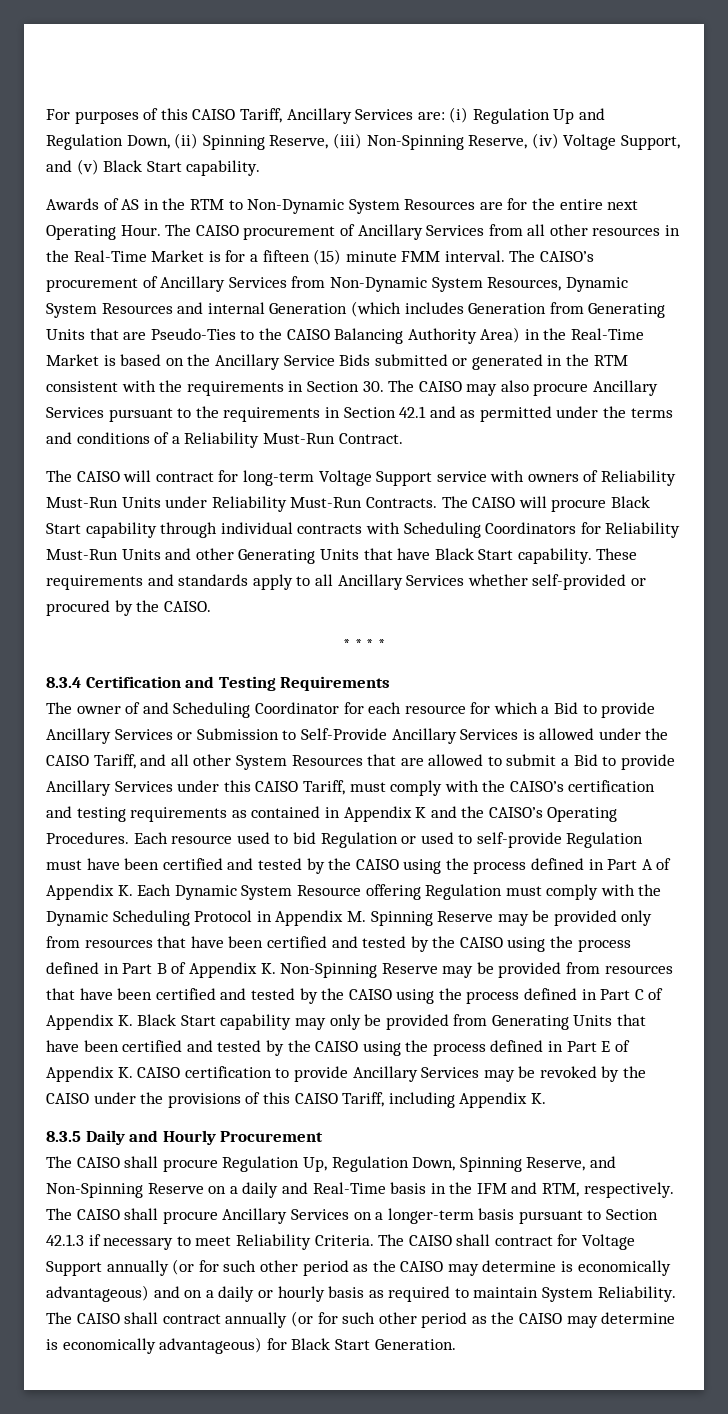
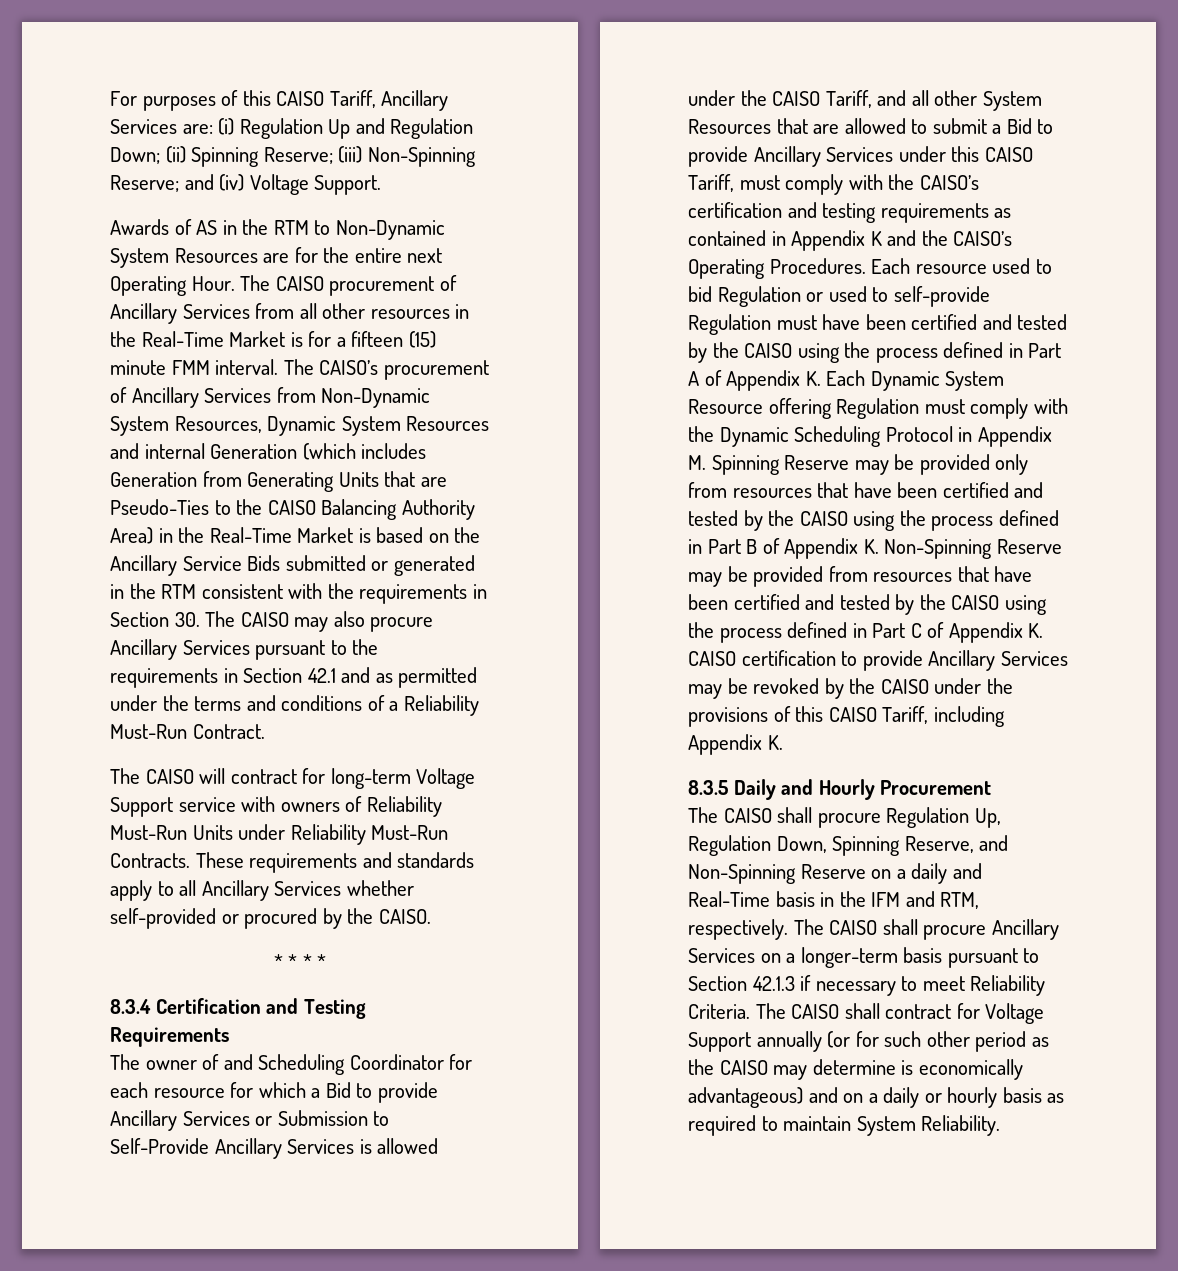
- For purposes of this CAISO Tariff, Ancillary Services are: (i) Regulation Up and Regulation Down, (ii) Spinning Reserve, (iii) Non-Spinning Reserve, (iv) Voltage Support, and (v) Black Start capability.
+ For purposes of this CAISO Tariff, Ancillary Services are: (i) Regulation Up and Regulation Down; (ii) Spinning Reserve; (iii) Non-Spinning Reserve; and (iv) Voltage Support.
- The CAISO will procure Black Start capability through individual contracts with Scheduling Coordinators for Reliability Must-Run Units and other Generating Units that have Black Start capability.
- Each resource used to bid Regulation or used to self-provide Regulation must have been certified and tested by the CAISO using the process defined in Part A of Appendix K. Each Dynamic System Resource offering Regulation must comply with the Dynamic Scheduling Protocol in Appendix M. Spinning Reserve may be provided only from resources that have been certified and tested by the CAISO using the process defined in Part B of Appendix K. Non-Spinning Reserve may be provided from resources that have been certified and tested by the CAISO using the process defined in Part C of Appendix K. Black Start capability may only be provided from Generating Units that have been certified and tested by the CAISO using the process defined in Part E of Appendix K. CAISO certification to provide Ancillary Services may be revoked by the CAISO under the provisions of this CAISO Tariff, including Appendix K.
+ Each resource used to bid Regulation or used to self-provide Regulation must have been certified and tested by the CAISO using the process defined in Part A of Appendix K. Each Dynamic System Resource offering Regulation must comply with the Dynamic Scheduling Protocol in Appendix M. Spinning Reserve may be provided only from resources that have been certified and tested by the CAISO using the process defined in Part B of Appendix K. Non-Spinning Reserve may be provided from resources that have been certified and tested by the CAISO using the process defined in Part C of Appendix K. CAISO certification to provide Ancillary Services may be revoked by the CAISO under the provisions of this CAISO Tariff, including Appendix K.
- The CAISO shall contract annually (or for such other period as the CAISO may determine is economically advantageous) for Black Start Generation.

